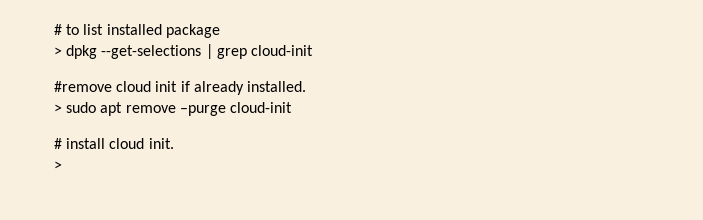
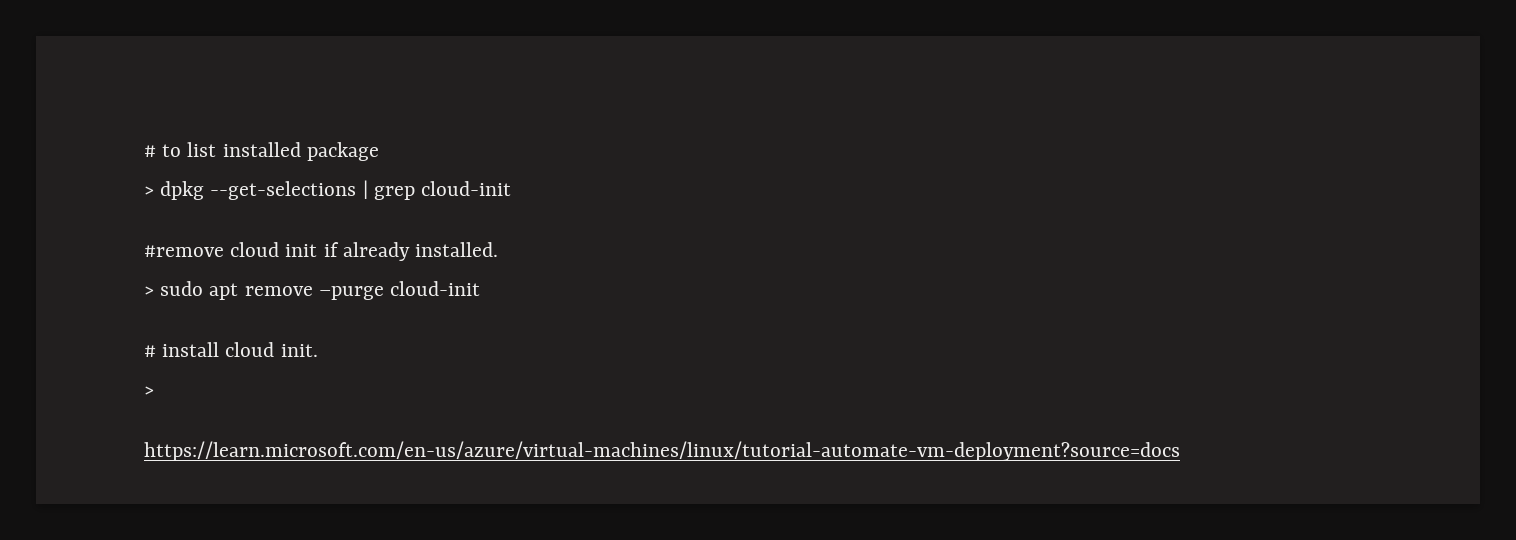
+ https://learn.microsoft.com/en-us/azure/virtual-machines/linux/tutorial-automate-vm-deployment?source=docs

